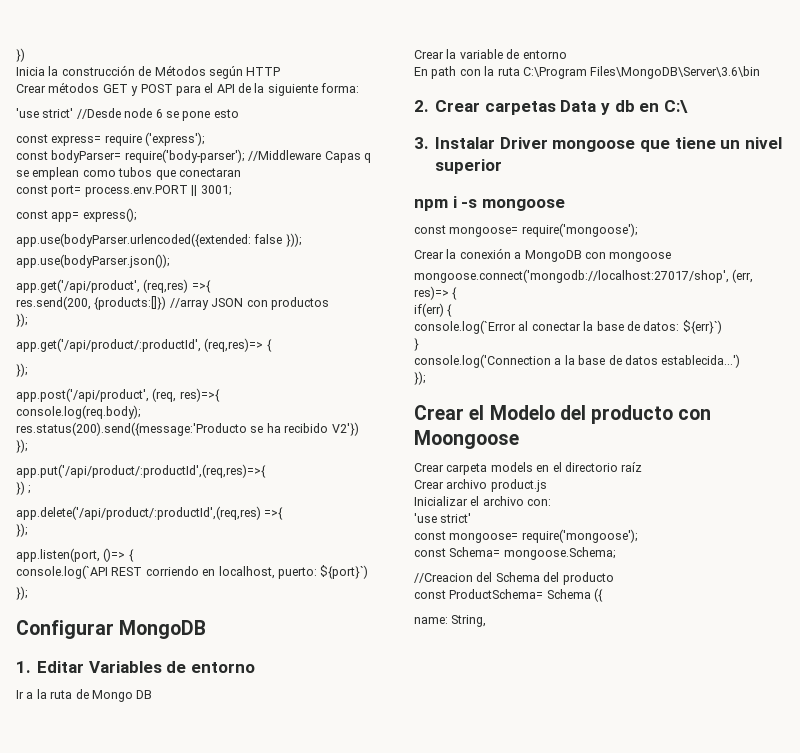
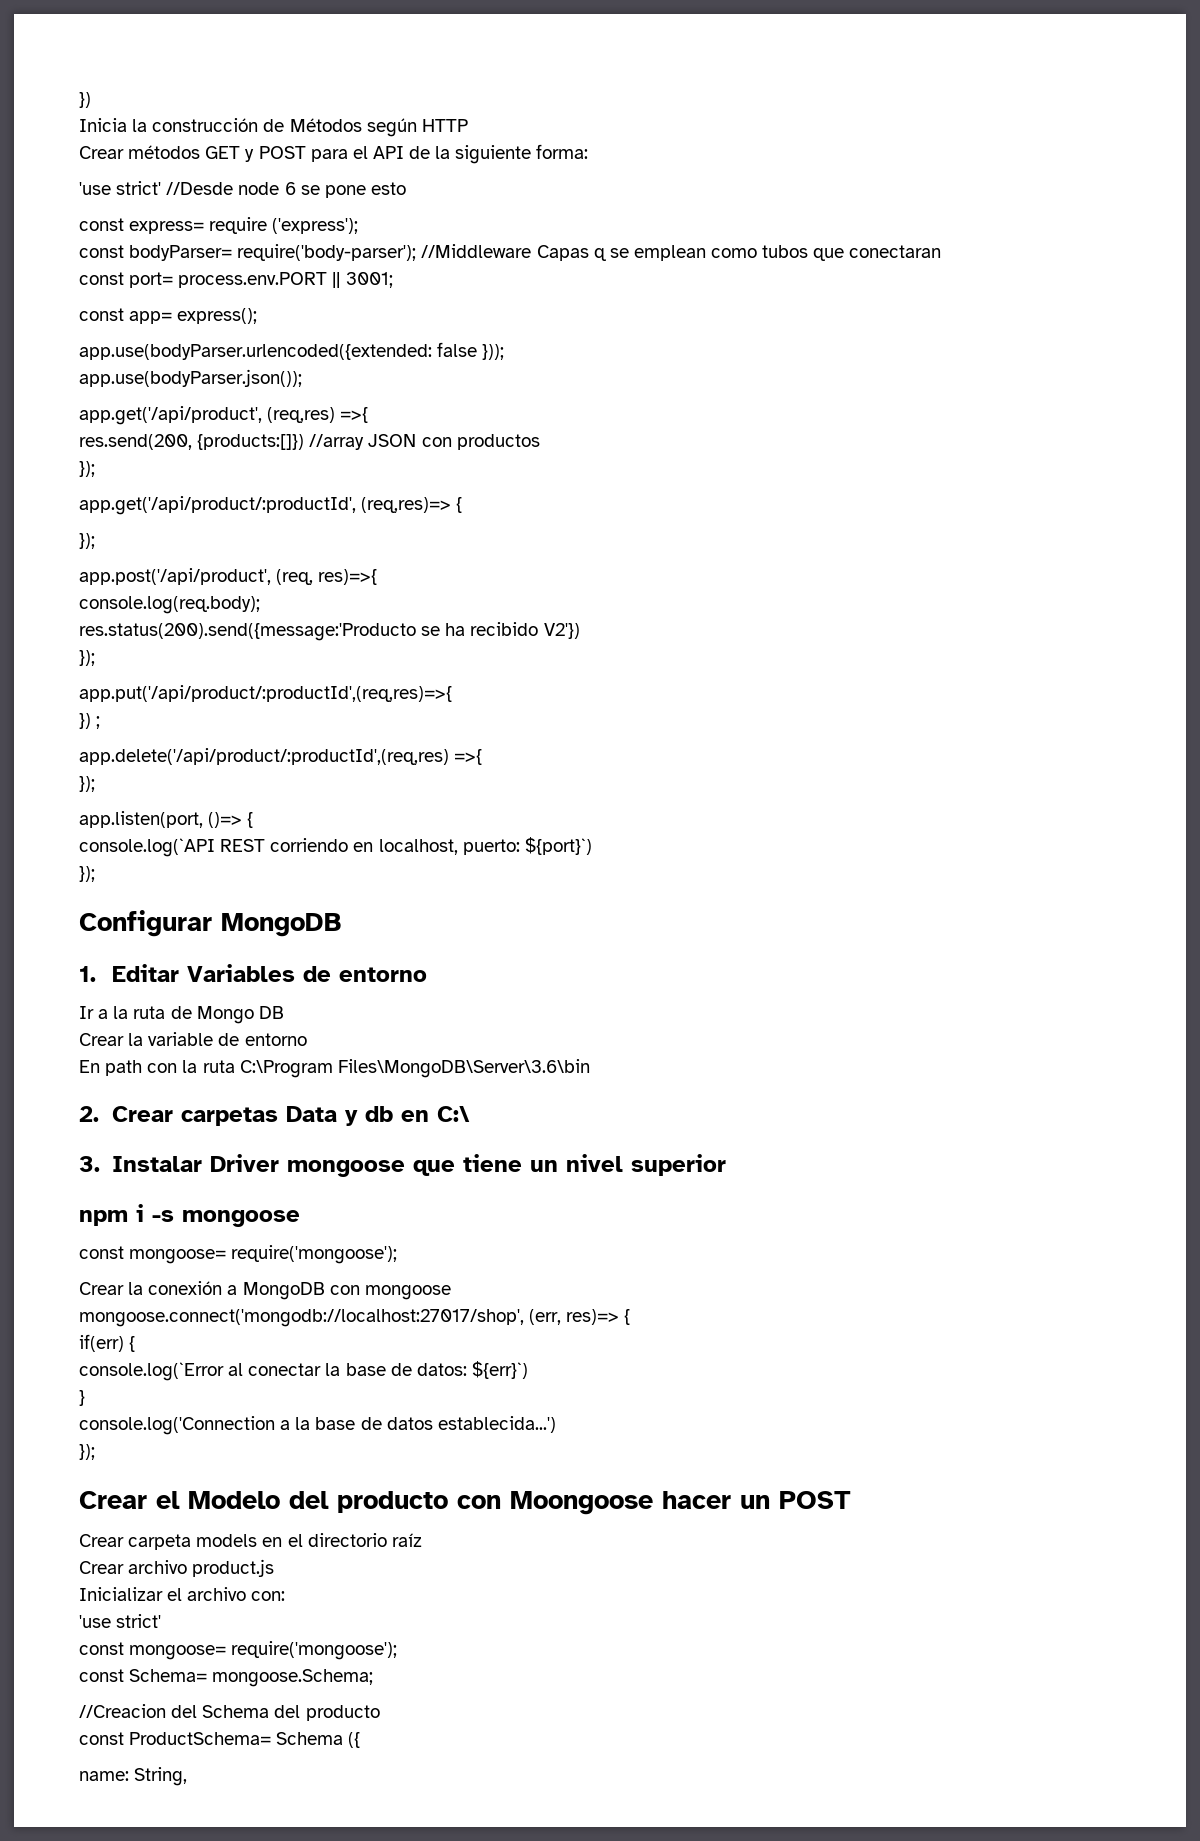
- Crear el Modelo del producto con Moongoose
+ Crear el Modelo del producto con Moongoose hacer un POST

